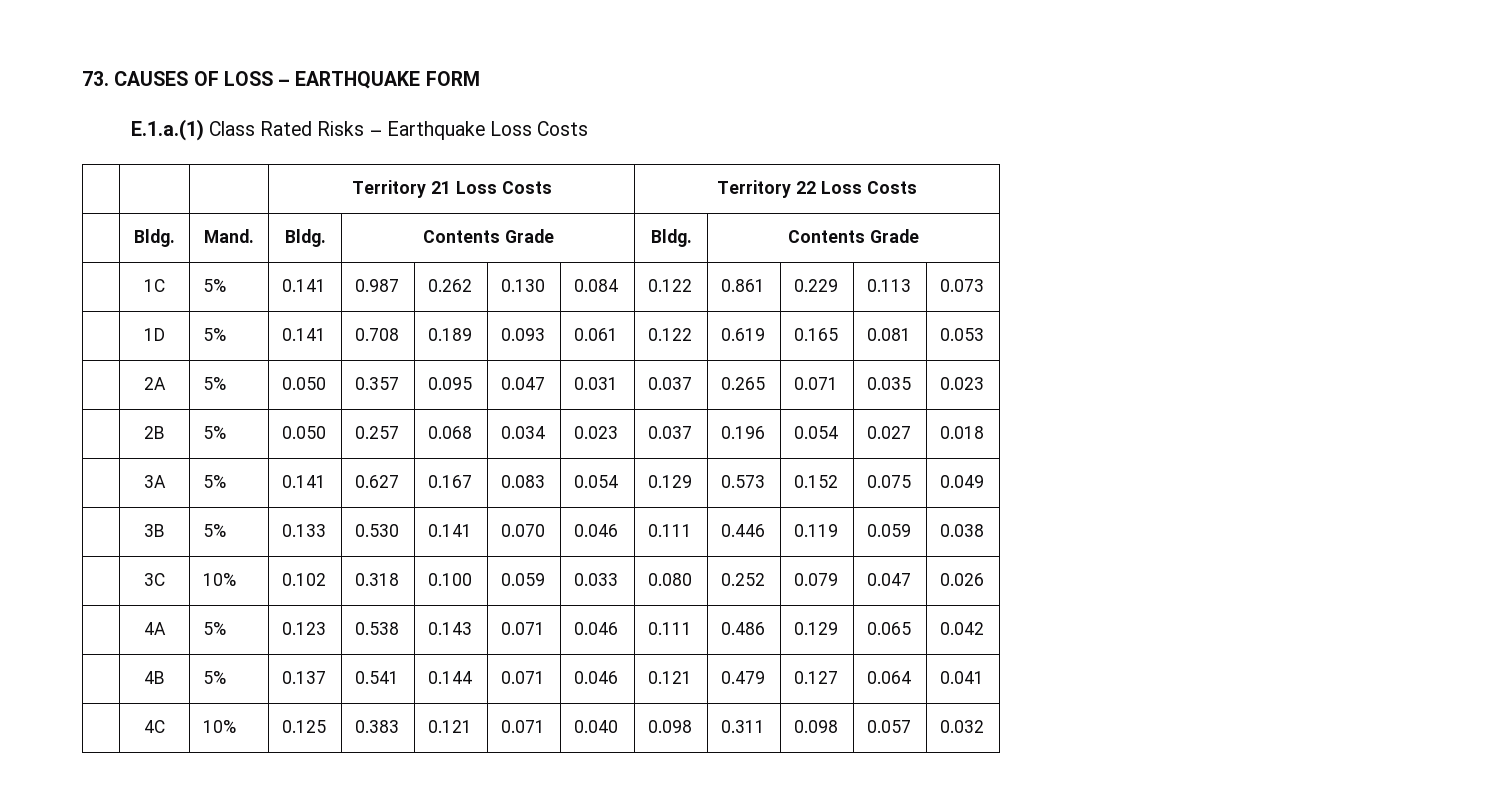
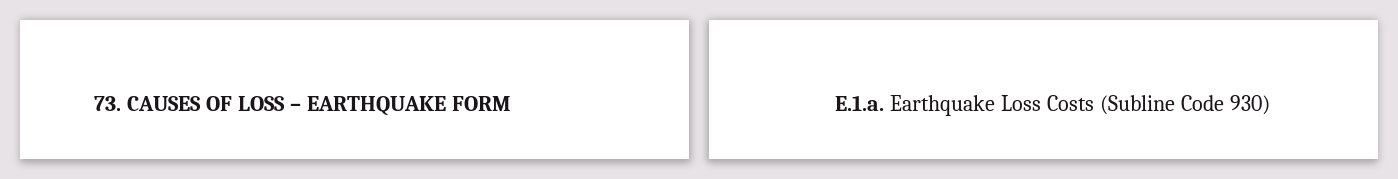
- E.1.a.(1) Class Rated Risks – Earthquake Loss Costs
- | | | Territory 21 Loss Costs | Territory 22 Loss Costs
- | Bldg. | Mand. | Bldg. | Contents Grade | Bldg. | Contents Grade
- | 1C | 5% | 0.141 | 0.987 | 0.262 | 0.130 | 0.084 | 0.122 | 0.861 | 0.229 | 0.113 | 0.073
- | 1D | 5% | 0.141 | 0.708 | 0.189 | 0.093 | 0.061 | 0.122 | 0.619 | 0.165 | 0.081 | 0.053
- | 2A | 5% | 0.050 | 0.357 | 0.095 | 0.047 | 0.031 | 0.037 | 0.265 | 0.071 | 0.035 | 0.023
- | 2B | 5% | 0.050 | 0.257 | 0.068 | 0.034 | 0.023 | 0.037 | 0.196 | 0.054 | 0.027 | 0.018
- | 3A | 5% | 0.141 | 0.627 | 0.167 | 0.083 | 0.054 | 0.129 | 0.573 | 0.152 | 0.075 | 0.049
- | 3B | 5% | 0.133 | 0.530 | 0.141 | 0.070 | 0.046 | 0.111 | 0.446 | 0.119 | 0.059 | 0.038
- | 3C | 10% | 0.102 | 0.318 | 0.100 | 0.059 | 0.033 | 0.080 | 0.252 | 0.079 | 0.047 | 0.026
- | 4A | 5% | 0.123 | 0.538 | 0.143 | 0.071 | 0.046 | 0.111 | 0.486 | 0.129 | 0.065 | 0.042
- | 4B | 5% | 0.137 | 0.541 | 0.144 | 0.071 | 0.046 | 0.121 | 0.479 | 0.127 | 0.064 | 0.041
- | 4C | 10% | 0.125 | 0.383 | 0.121 | 0.071 | 0.040 | 0.098 | 0.311 | 0.098 | 0.057 | 0.032
+ E.1.a. Earthquake Loss Costs (Subline Code 930)

